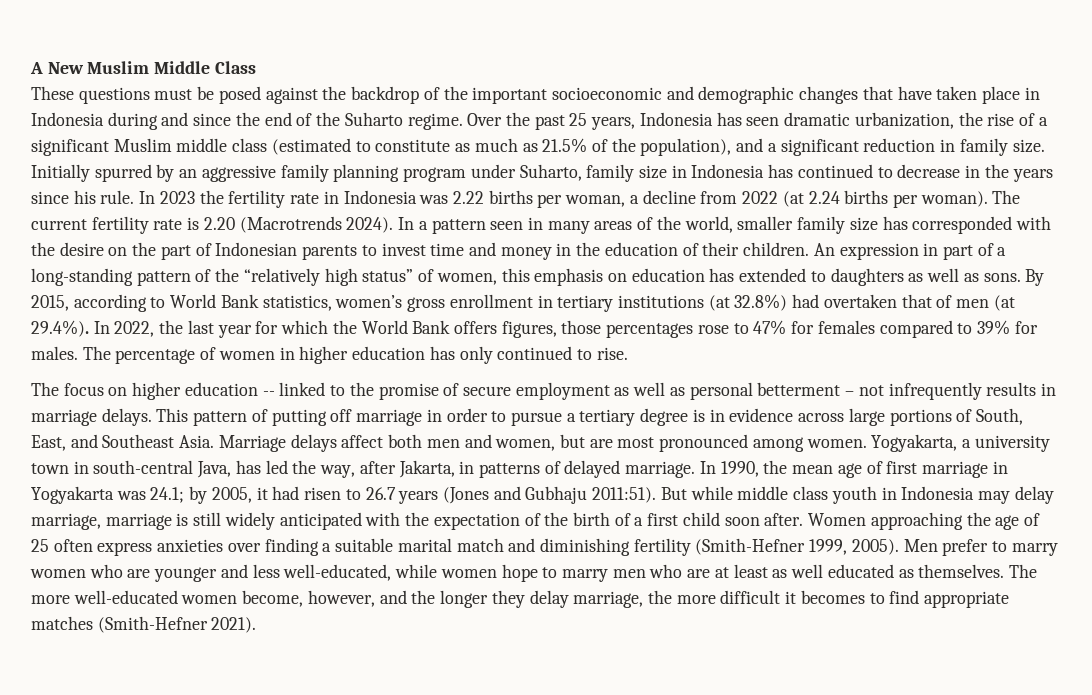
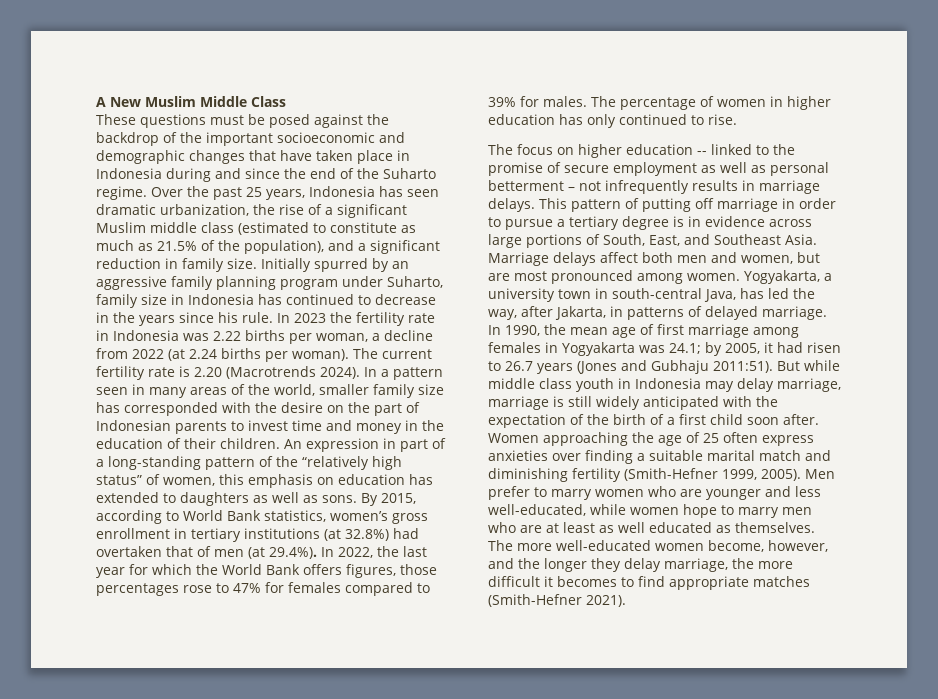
- In 1990, the mean age of first marriage in Yogyakarta was 24.1; by 2005, it had risen to 26.7 years (Jones and Gubhaju 2011:51).
+ In 1990, the mean age of first marriage among females in Yogyakarta was 24.1; by 2005, it had risen to 26.7 years (Jones and Gubhaju 2011:51).

